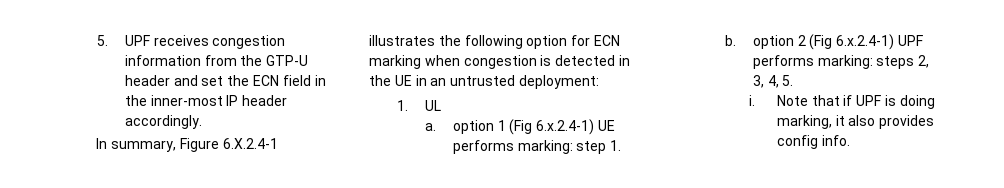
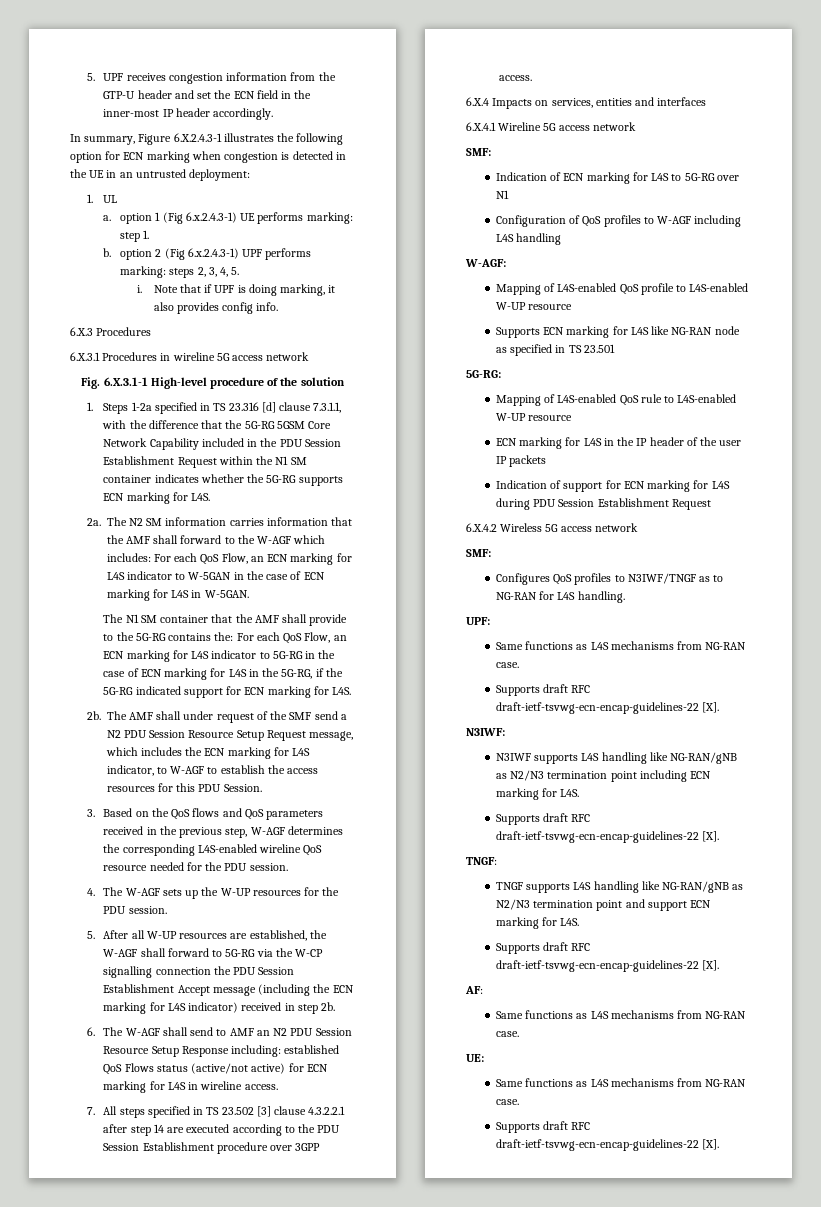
- In summary, Figure 6.X.2.4-1 illustrates the following option for ECN marking when congestion is detected in the UE in an untrusted deployment:
+ In summary, Figure 6.X.2.4.3-1 illustrates the following option for ECN marking when congestion is detected in the UE in an untrusted deployment:
- a. option 1 (Fig 6.x.2.4-1) UE performs marking: step 1.
+ a. option 1 (Fig 6.x.2.4.3-1) UE performs marking: step 1.
- b. option 2 (Fig 6.x.2.4-1) UPF performs marking: steps 2, 3, 4, 5.
+ b. option 2 (Fig 6.x.2.4.3-1) UPF performs marking: steps 2, 3, 4, 5.
+ 6.X.3 Procedures
+ 6.X.3.1 Procedures in wireline 5G access network
+ Fig. 6.X.3.1-1 High-level procedure of the solution
+ 1. Steps 1-2a specified in TS 23.316 [d] clause 7.3.1.1, with the difference that the 5G-RG 5GSM Core Network Capability included in the PDU Session Establishment Request within the N1 SM container indicates whether the 5G-RG supports ECN marking for L4S.
+ 2a. The N2 SM information carries information that the AMF shall forward to the W-AGF which includes: For each QoS Flow, an ECN marking for L4S indicator to W-5GAN in the case of ECN marking for L4S in W-5GAN.
+ The N1 SM container that the AMF shall provide to the 5G-RG contains the: For each QoS Flow, an ECN marking for L4S indicator to 5G-RG in the case of ECN marking for L4S in the 5G-RG, if the 5G-RG indicated support for ECN marking for L4S.
+ 2b. The AMF shall under request of the SMF send a N2 PDU Session Resource Setup Request message, which includes the ECN marking for L4S indicator, to W-AGF to establish the access resources for this PDU Session.
+ 3. Based on the QoS flows and QoS parameters received in the previous step, W-AGF determines the corresponding L4S-enabled wireline QoS resource needed for the PDU session.
+ 4. The W-AGF sets up the W-UP resources for the PDU session.
+ 5. After all W-UP resources are established, the W-AGF shall forward to 5G-RG via the W-CP signalling connection the PDU Session Establishment Accept message (including the ECN marking for L4S indicator) received in step 2b.
+ 6. The W-AGF shall send to AMF an N2 PDU Session Resource Setup Response including: established QoS Flows status (active/not active) for ECN marking for L4S in wireline access.
+ 7. All steps specified in TS 23.502 [3] clause 4.3.2.2.1 after step 14 are executed according to the PDU Session Establishment procedure over 3GPP access.
+ 6.X.4 Impacts on services, entities and interfaces
+ 6.X.4.1 Wireline 5G access network
+ SMF:
+ Indication of ECN marking for L4S to 5G-RG over N1
+ Configuration of QoS profiles to W-AGF including L4S handling
+ W-AGF:
+ Mapping of L4S-enabled QoS profile to L4S-enabled W-UP resource
+ Supports ECN marking for L4S like NG-RAN node as specified in TS 23.501
+ 5G-RG:
+ Mapping of L4S-enabled QoS rule to L4S-enabled W-UP resource
+ ECN marking for L4S in the IP header of the user IP packets
+ Indication of support for ECN marking for L4S during PDU Session Establishment Request
+ 6.X.4.2 Wireless 5G access network
+ SMF:
+ Configures QoS profiles to N3IWF/TNGF as to NG-RAN for L4S handling.
+ UPF:
+ Same functions as L4S mechanisms from NG-RAN case.
+ Supports draft RFC draft-ietf-tsvwg-ecn-encap-guidelines-22 [X].
+ N3IWF:
+ N3IWF supports L4S handling like NG-RAN/gNB as N2/N3 termination point including ECN marking for L4S.
+ Supports draft RFC draft-ietf-tsvwg-ecn-encap-guidelines-22 [X].
+ TNGF:
+ TNGF supports L4S handling like NG-RAN/gNB as N2/N3 termination point and support ECN marking for L4S.
+ Supports draft RFC draft-ietf-tsvwg-ecn-encap-guidelines-22 [X].
+ AF:
+ Same functions as L4S mechanisms from NG-RAN case.
+ UE:
+ Same functions as L4S mechanisms from NG-RAN case.
+ Supports draft RFC draft-ietf-tsvwg-ecn-encap-guidelines-22 [X].

